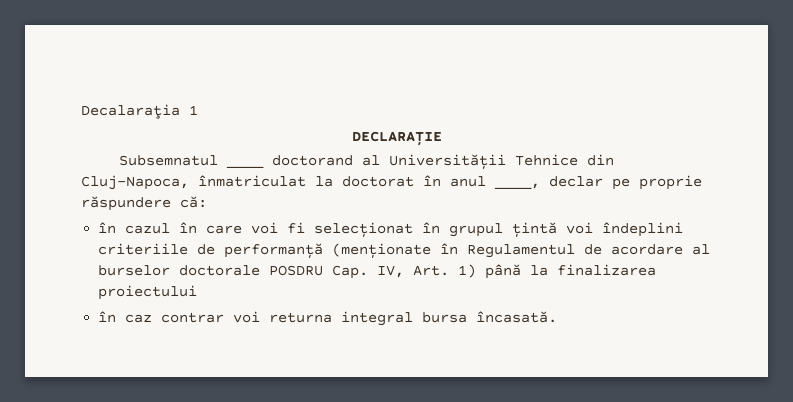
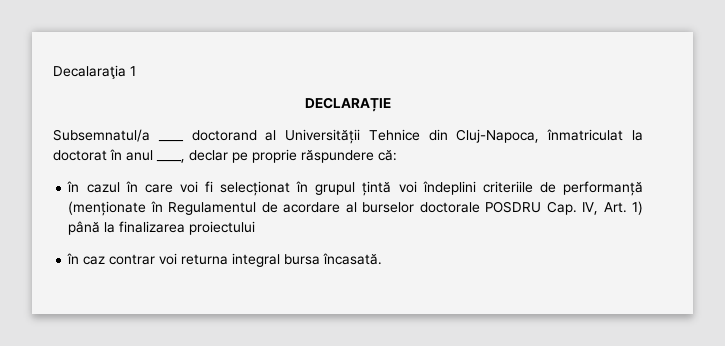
- Subsemnatul ____ doctorand al Universității Tehnice din Cluj-Napoca, înmatriculat la doctorat în anul ____, declar pe proprie răspundere că:
+ Subsemnatul/a ____ doctorand al Universității Tehnice din Cluj-Napoca, înmatriculat la doctorat în anul ____, declar pe proprie răspundere că:

